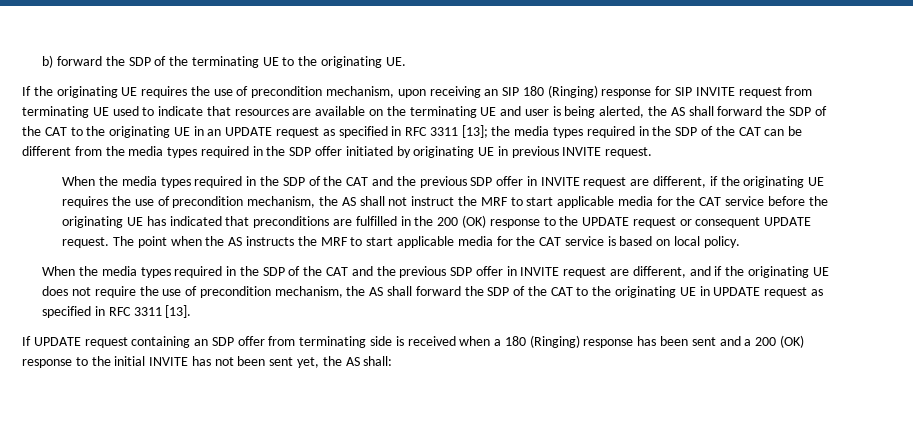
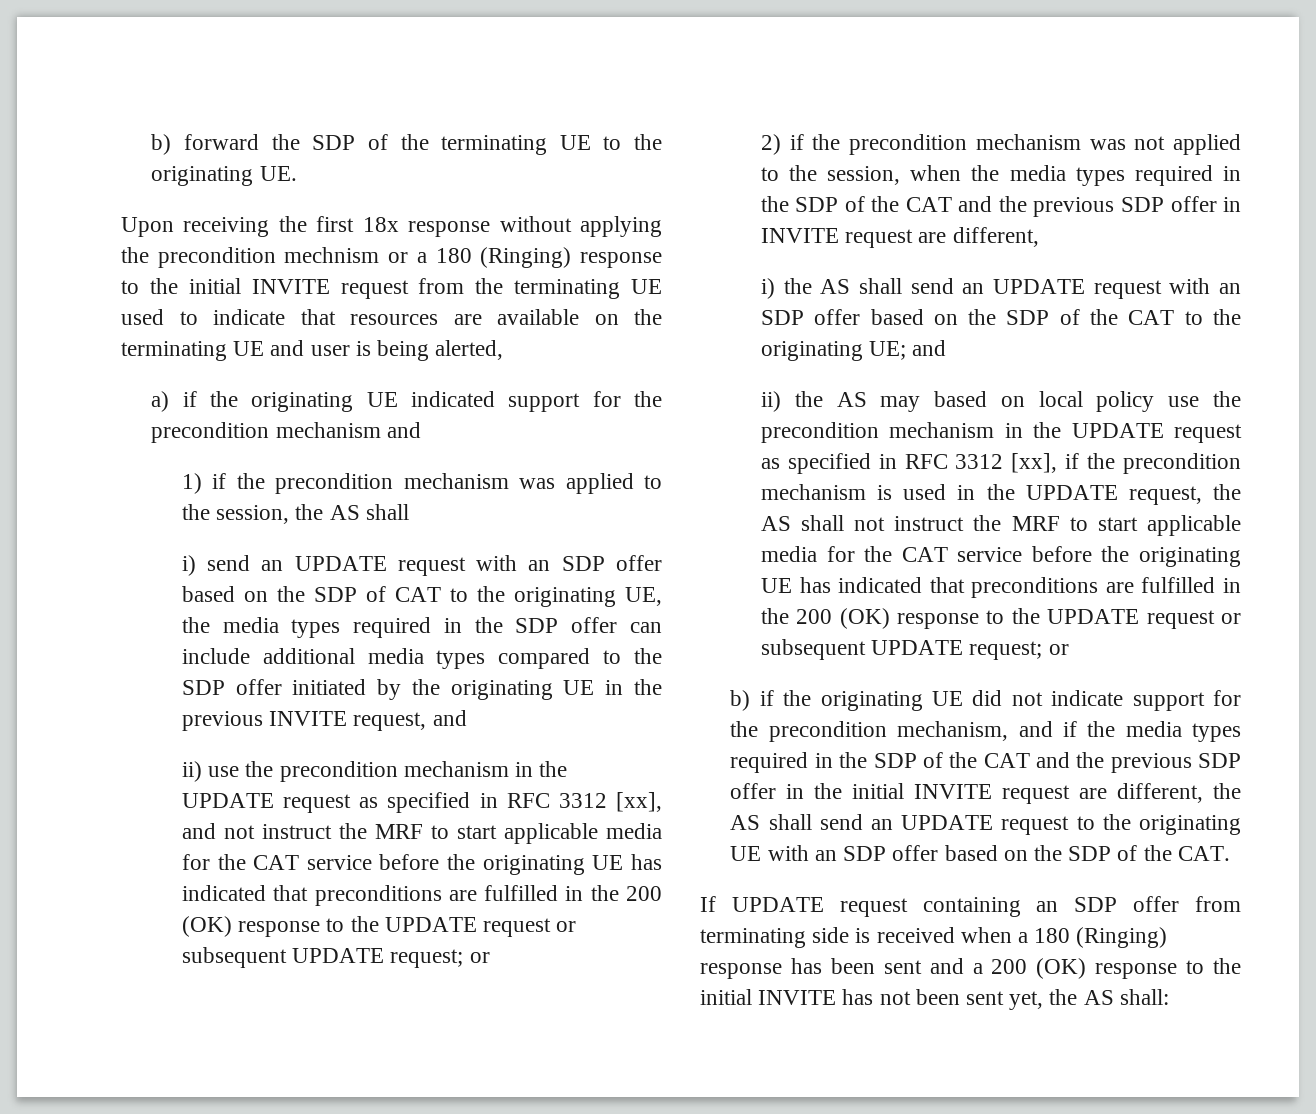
- If the originating UE requires the use of precondition mechanism, upon receiving an SIP 180 (Ringing) response for SIP INVITE request from terminating UE used to indicate that resources are available on the terminating UE and user is being alerted, the AS shall forward the SDP of the CAT to the originating UE in an UPDATE request as specified in RFC 3311 [13]; the media types required in the SDP of the CAT can be different from the media types required in the SDP offer initiated by originating UE in previous INVITE request.
- When the media types required in the SDP of the CAT and the previous SDP offer in INVITE request are different, if the originating UE requires the use of precondition mechanism, the AS shall not instruct the MRF to start applicable media for the CAT service before the originating UE has indicated that preconditions are fulfilled in the 200 (OK) response to the UPDATE request or consequent UPDATE request. The point when the AS instructs the MRF to start applicable media for the CAT service is based on local policy.
- When the media types required in the SDP of the CAT and the previous SDP offer in INVITE request are different, and if the originating UE does not require the use of precondition mechanism, the AS shall forward the SDP of the CAT to the originating UE in UPDATE request as specified in RFC 3311 [13].
+ Upon receiving the first 18x response without applying the precondition mechnism or a 180 (Ringing) response to the initial INVITE request from the terminating UE used to indicate that resources are available on the terminating UE and user is being alerted,
+ a) if the originating UE indicated support for the precondition mechanism and
+ 1) if the precondition mechanism was applied to the session, the AS shall
+ i) send an UPDATE request with an SDP offer based on the SDP of CAT to the originating UE, the media types required in the SDP offer can include additional media types compared to the SDP offer initiated by the originating UE in the previous INVITE request, and
+ ii) use the precondition mechanism in the UPDATE request as specified in RFC 3312 [xx], and not instruct the MRF to start applicable media for the CAT service before the originating UE has indicated that preconditions are fulfilled in the 200 (OK) response to the UPDATE request or subsequent UPDATE request; or
+ 2) if the precondition mechanism was not applied to the session, when the media types required in the SDP of the CAT and the previous SDP offer in INVITE request are different,
+ i) the AS shall send an UPDATE request with an SDP offer based on the SDP of the CAT to the originating UE; and
+ ii) the AS may based on local policy use the precondition mechanism in the UPDATE request as specified in RFC 3312 [xx], if the precondition mechanism is used in the UPDATE request, the AS shall not instruct the MRF to start applicable media for the CAT service before the originating UE has indicated that preconditions are fulfilled in the 200 (OK) response to the UPDATE request or subsequent UPDATE request; or
+ b) if the originating UE did not indicate support for the precondition mechanism, and if the media types required in the SDP of the CAT and the previous SDP offer in the initial INVITE request are different, the AS shall send an UPDATE request to the originating UE with an SDP offer based on the SDP of the CAT.

